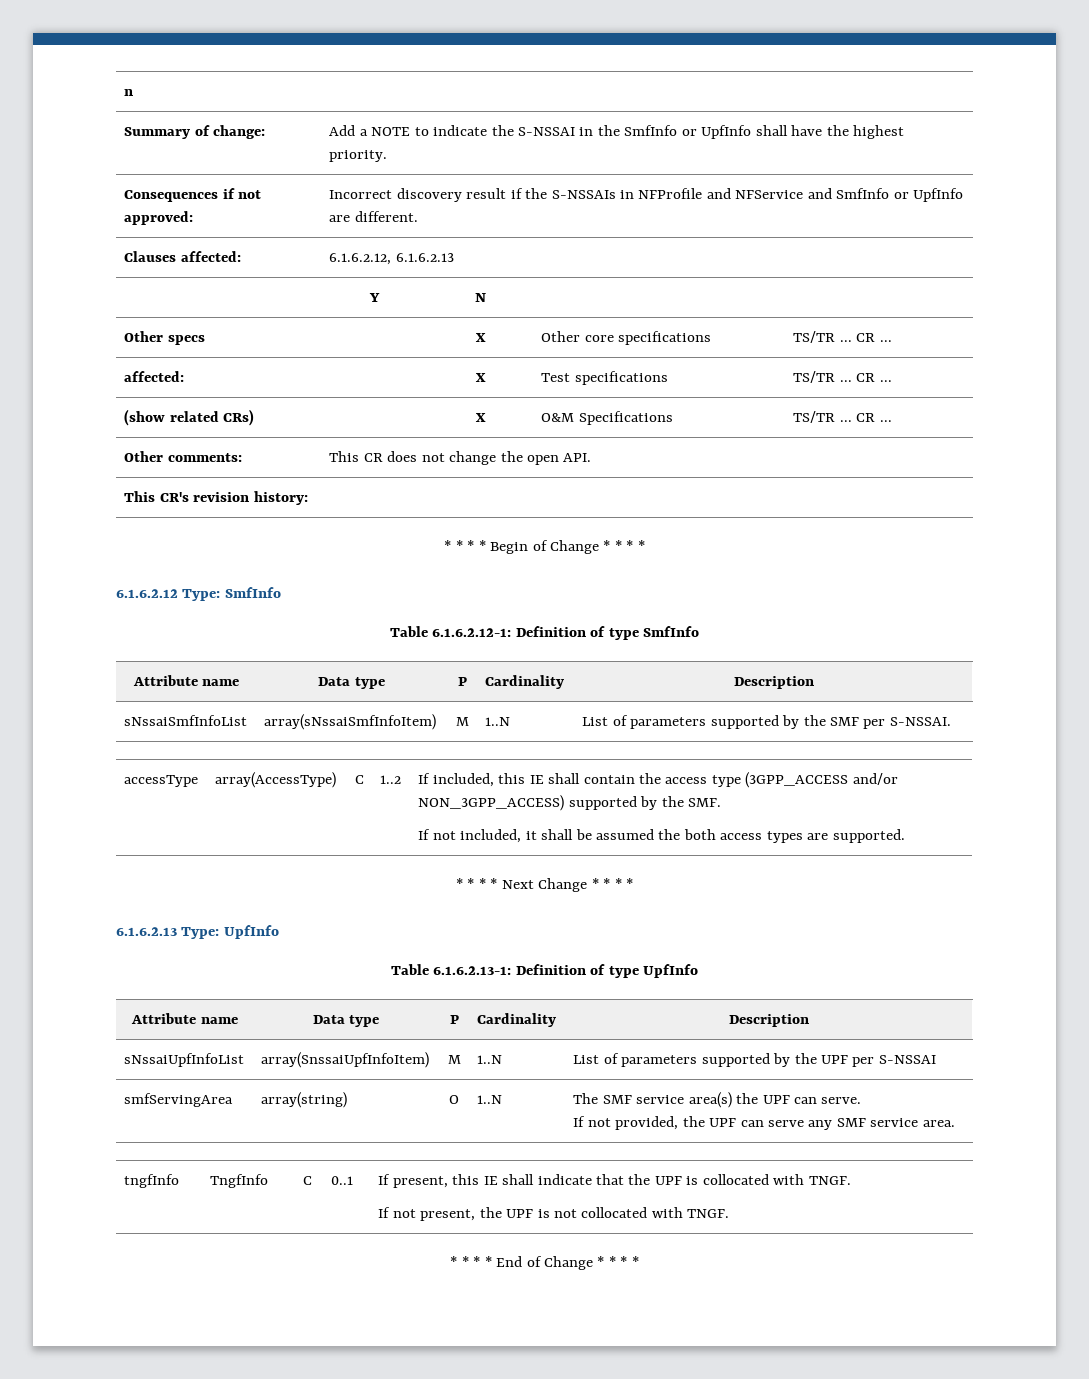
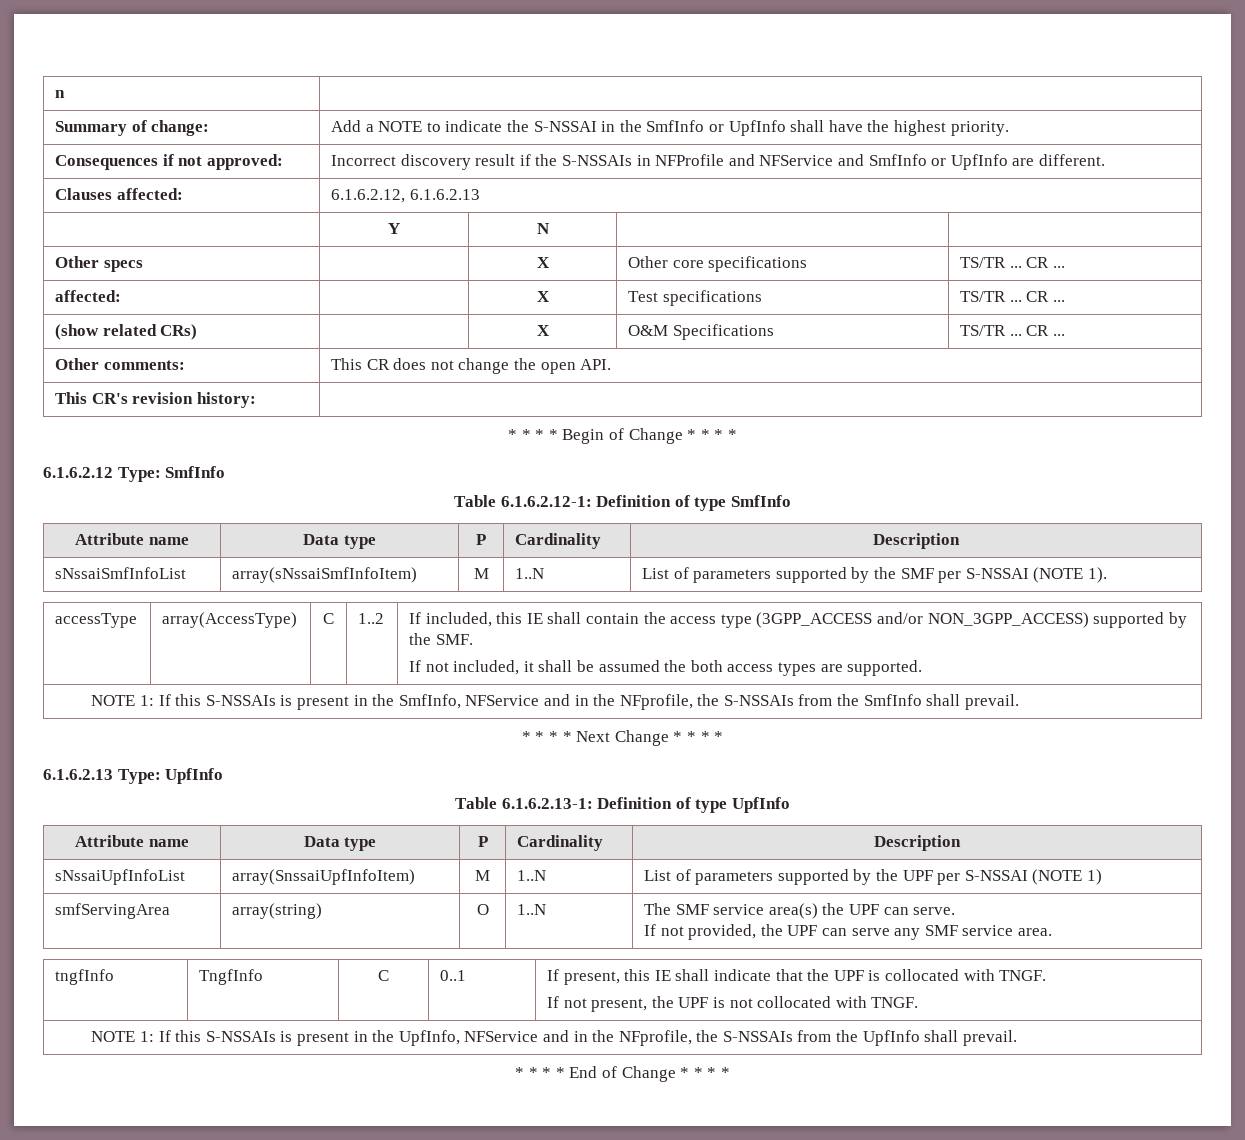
- sNssaiSmfInfoList | array(sNssaiSmfInfoItem) | M | 1..N | List of parameters supported by the SMF per S-NSSAI.
+ sNssaiSmfInfoList | array(sNssaiSmfInfoItem) | M | 1..N | List of parameters supported by the SMF per S-NSSAI (NOTE 1).
+ NOTE 1: If this S-NSSAIs is present in the SmfInfo, NFService and in the NFprofile, the S-NSSAIs from the SmfInfo shall prevail.
- sNssaiUpfInfoList | array(SnssaiUpfInfoItem) | M | 1..N | List of parameters supported by the UPF per S-NSSAI
+ sNssaiUpfInfoList | array(SnssaiUpfInfoItem) | M | 1..N | List of parameters supported by the UPF per S-NSSAI (NOTE 1)
+ NOTE 1: If this S-NSSAIs is present in the UpfInfo, NFService and in the NFprofile, the S-NSSAIs from the UpfInfo shall prevail.

